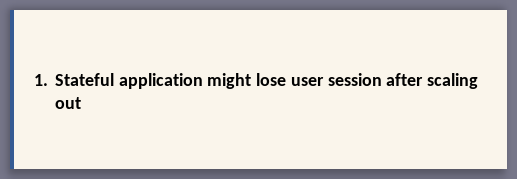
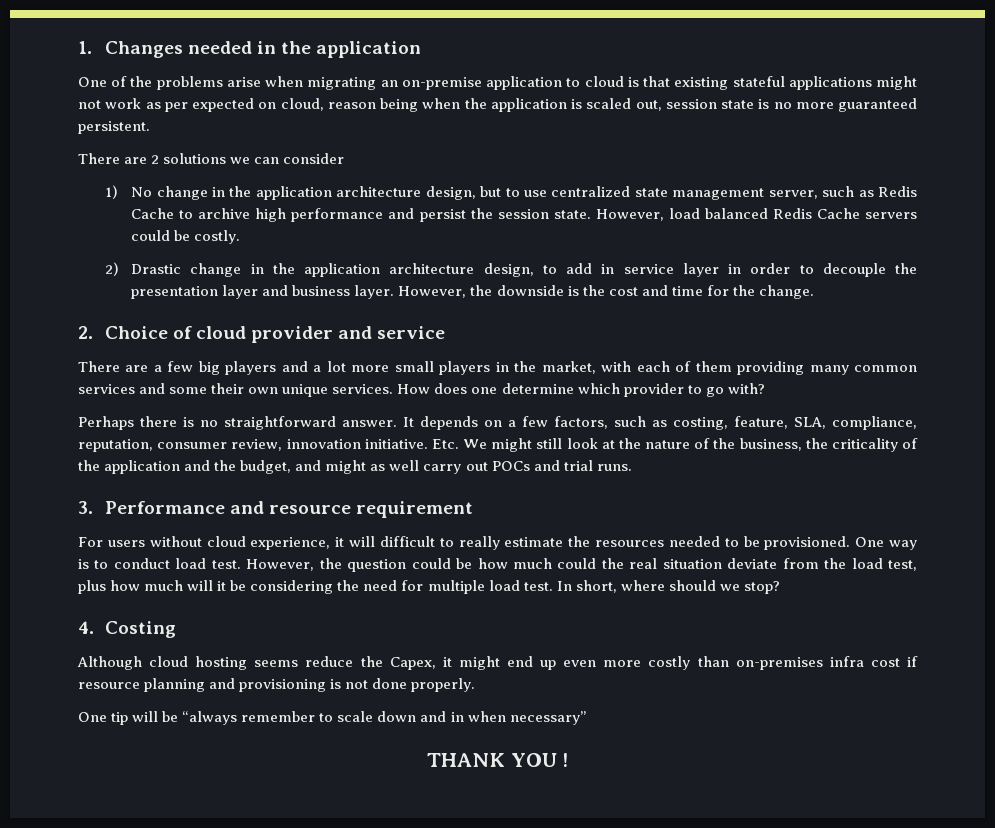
- 1. Stateful application might lose user session after scaling out
+ 1. Changes needed in the application
+ One of the problems arise when migrating an on-premise application to cloud is that existing stateful applications might not work as per expected on cloud, reason being when the application is scaled out, session state is no more guaranteed persistent.
+ There are 2 solutions we can consider
+ 1) No change in the application architecture design, but to use centralized state management server, such as Redis Cache to archive high performance and persist the session state. However, load balanced Redis Cache servers could be costly.
+ 2) Drastic change in the application architecture design, to add in service layer in order to decouple the presentation layer and business layer. However, the downside is the cost and time for the change.
+ 2. Choice of cloud provider and service
+ There are a few big players and a lot more small players in the market, with each of them providing many common services and some their own unique services. How does one determine which provider to go with?
+ Perhaps there is no straightforward answer. It depends on a few factors, such as costing, feature, SLA, compliance, reputation, consumer review, innovation initiative. Etc. We might still look at the nature of the business, the criticality of the application and the budget, and might as well carry out POCs and trial runs.
+ 3. Performance and resource requirement
+ For users without cloud experience, it will difficult to really estimate the resources needed to be provisioned. One way is to conduct load test. However, the question could be how much could the real situation deviate from the load test, plus how much will it be considering the need for multiple load test. In short, where should we stop?
+ 4. Costing
+ Although cloud hosting seems reduce the Capex, it might end up even more costly than on-premises infra cost if resource planning and provisioning is not done properly.
+ One tip will be “always remember to scale down and in when necessary”
+ THANK YOU !

